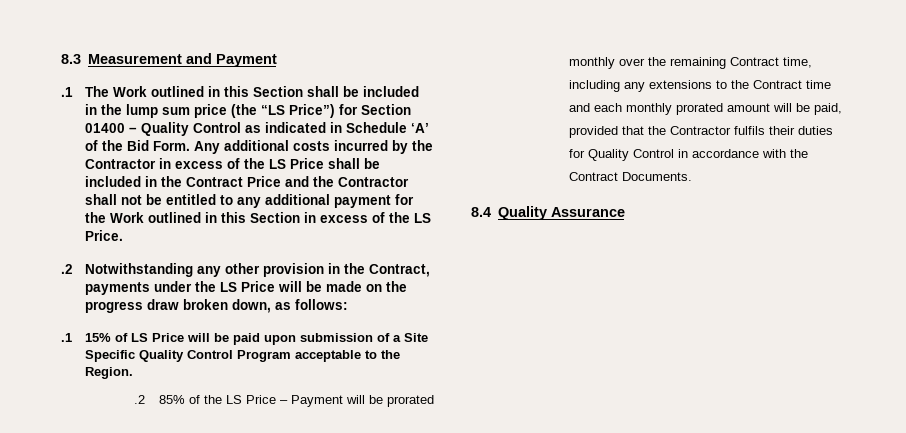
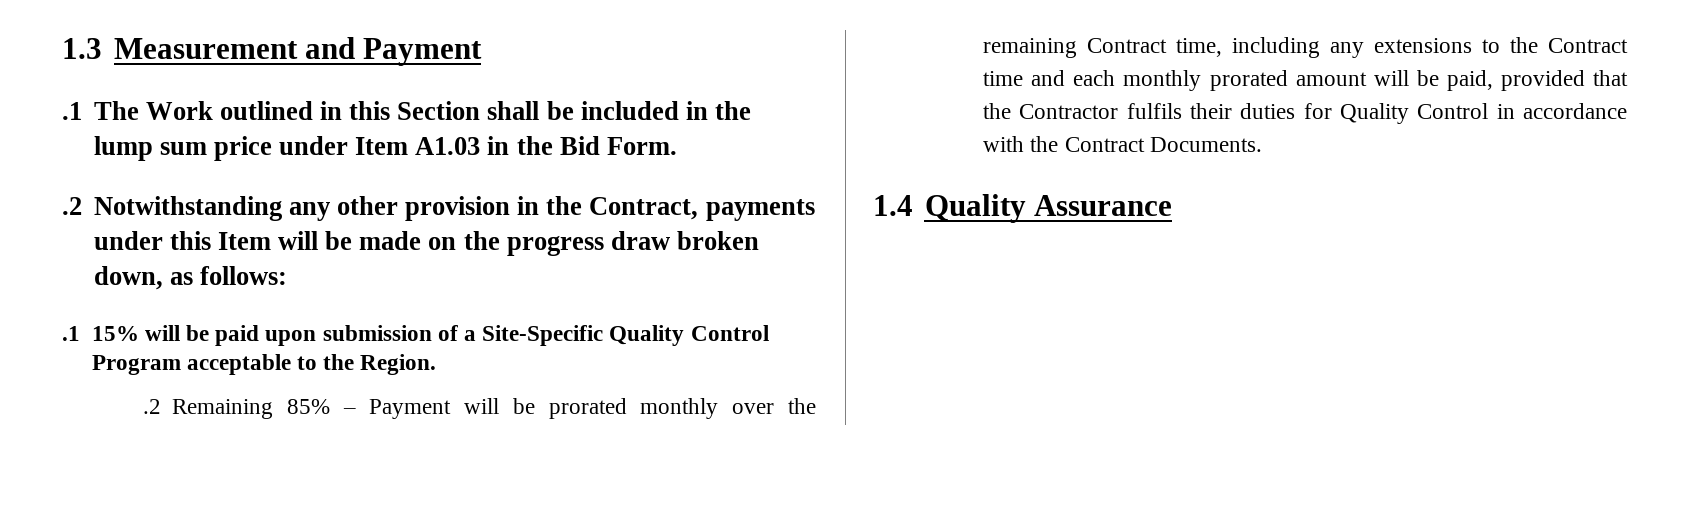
- 8.3 Measurement and Payment
+ 1.3 Measurement and Payment
- .1 The Work outlined in this Section shall be included in the lump sum price (the “LS Price”) for Section 01400 – Quality Control as indicated in Schedule ‘A’ of the Bid Form. Any additional costs incurred by the Contractor in excess of the LS Price shall be included in the Contract Price and the Contractor shall not be entitled to any additional payment for the Work outlined in this Section in excess of the LS Price.
+ .1 The Work outlined in this Section shall be included in the lump sum price under Item A1.03 in the Bid Form.
- .2 Notwithstanding any other provision in the Contract, payments under the LS Price will be made on the progress draw broken down, as follows:
+ .2 Notwithstanding any other provision in the Contract, payments under this Item will be made on the progress draw broken down, as follows:
- .1 15% of LS Price will be paid upon submission of a Site Specific Quality Control Program acceptable to the Region.
+ .1 15% will be paid upon submission of a Site-Specific Quality Control Program acceptable to the Region.
- .2 85% of the LS Price – Payment will be prorated monthly over the remaining Contract time, including any extensions to the Contract time and each monthly prorated amount will be paid, provided that the Contractor fulfils their duties for Quality Control in accordance with the Contract Documents.
+ .2 Remaining 85% – Payment will be prorated monthly over the remaining Contract time, including any extensions to the Contract time and each monthly prorated amount will be paid, provided that the Contractor fulfils their duties for Quality Control in accordance with the Contract Documents.
- 8.4 Quality Assurance
+ 1.4 Quality Assurance

